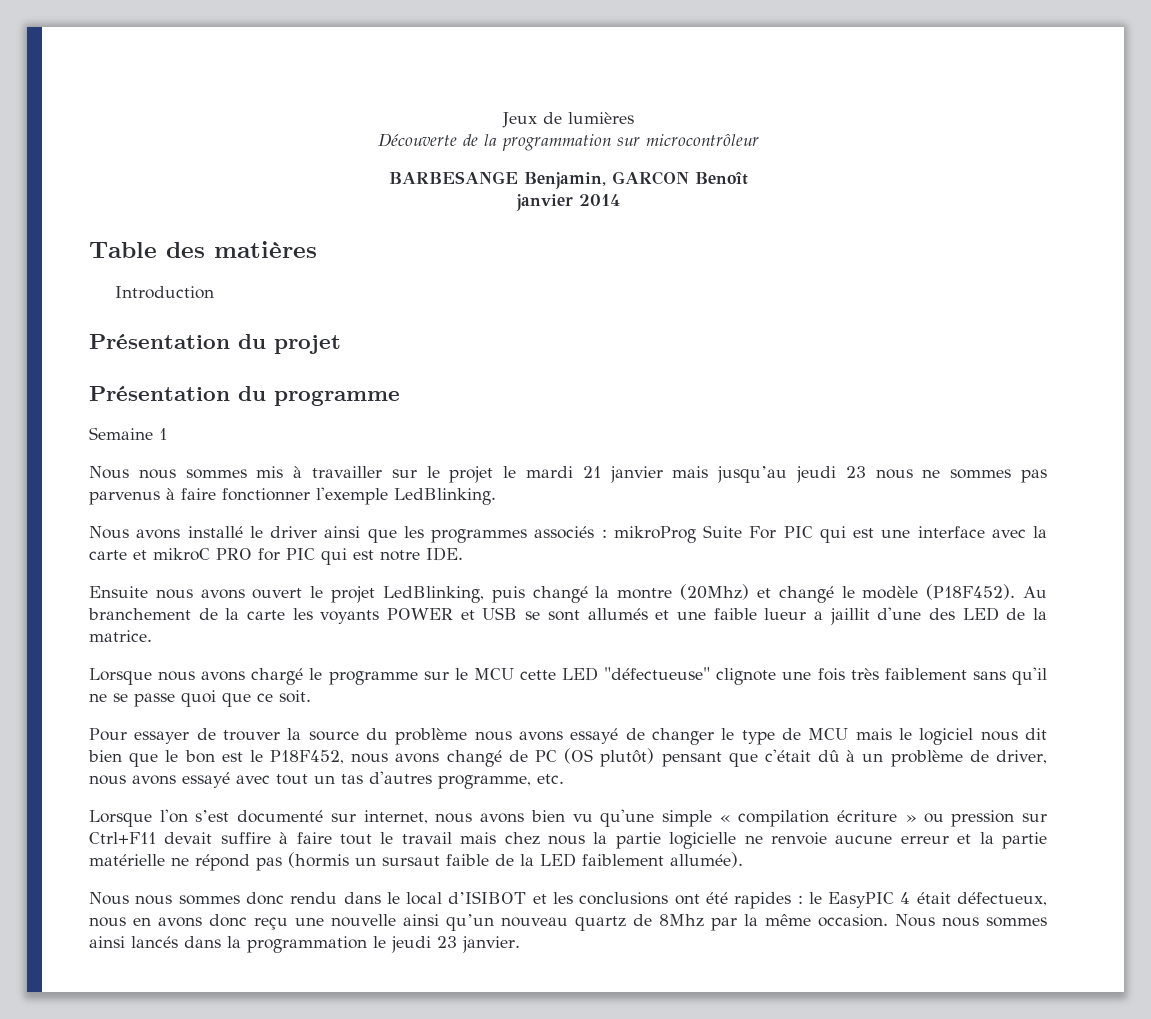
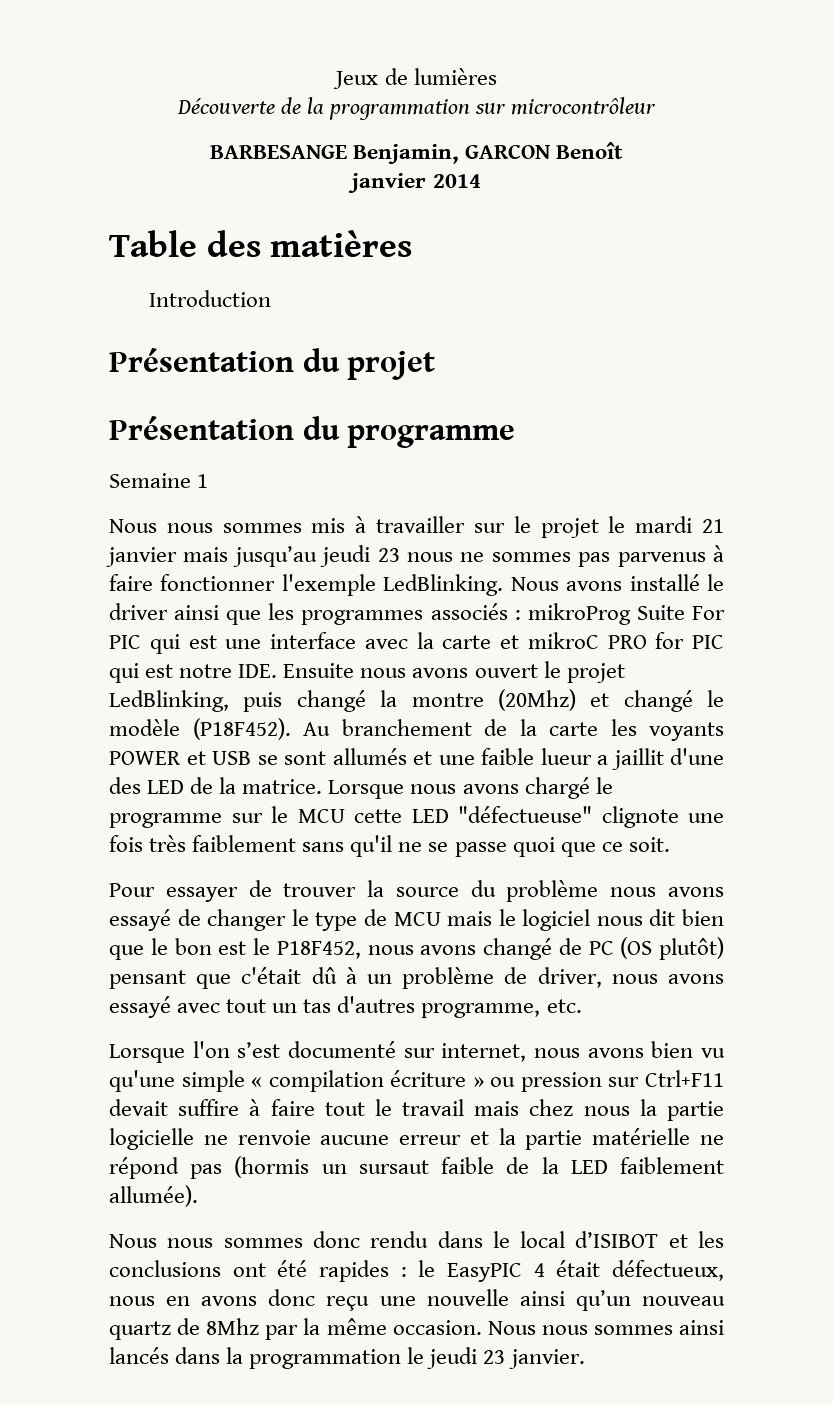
- Nous nous sommes mis à travailler sur le projet le mardi 21 janvier mais jusqu’au jeudi 23 nous ne sommes pas parvenus à faire fonctionner l'exemple LedBlinking.
- Nous avons installé le driver ainsi que les programmes associés :
+ Nous nous sommes mis à travailler sur le projet le mardi 21 janvier mais jusqu’au jeudi 23 nous ne sommes pas parvenus à faire fonctionner l'exemple LedBlinking. Nous avons installé le driver ainsi que les programmes associés :
- mikroProg Suite For PIC qui est une interface avec la carte et mikroC PRO for PIC qui est notre IDE.
- Ensuite nous avons ouvert le projet LedBlinking, puis changé la montre (20Mhz) et changé le modèle (P18F452).
+ mikroProg Suite For PIC qui est une interface avec la carte et mikroC PRO for PIC qui est notre IDE. Ensuite nous avons ouvert le projet LedBlinking, puis changé la montre (20Mhz) et changé le modèle (P18F452).
- Au branchement de la carte les voyants POWER et USB se sont allumés et une faible lueur a jaillit d'une des LED de la matrice.
- Lorsque nous avons chargé le programme sur le MCU cette LED "défectueuse" clignote une fois très faiblement sans qu'il ne se passe quoi que ce soit.
+ Au branchement de la carte les voyants POWER et USB se sont allumés et une faible lueur a jaillit d'une des LED de la matrice. Lorsque nous avons chargé le programme sur le MCU cette LED "défectueuse" clignote une fois très faiblement sans qu'il ne se passe quoi que ce soit.

